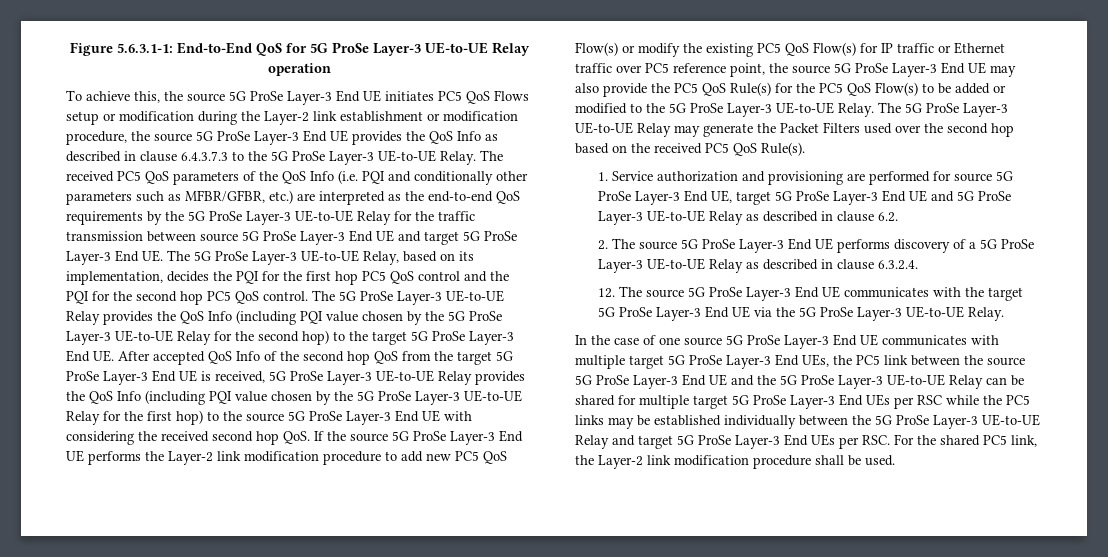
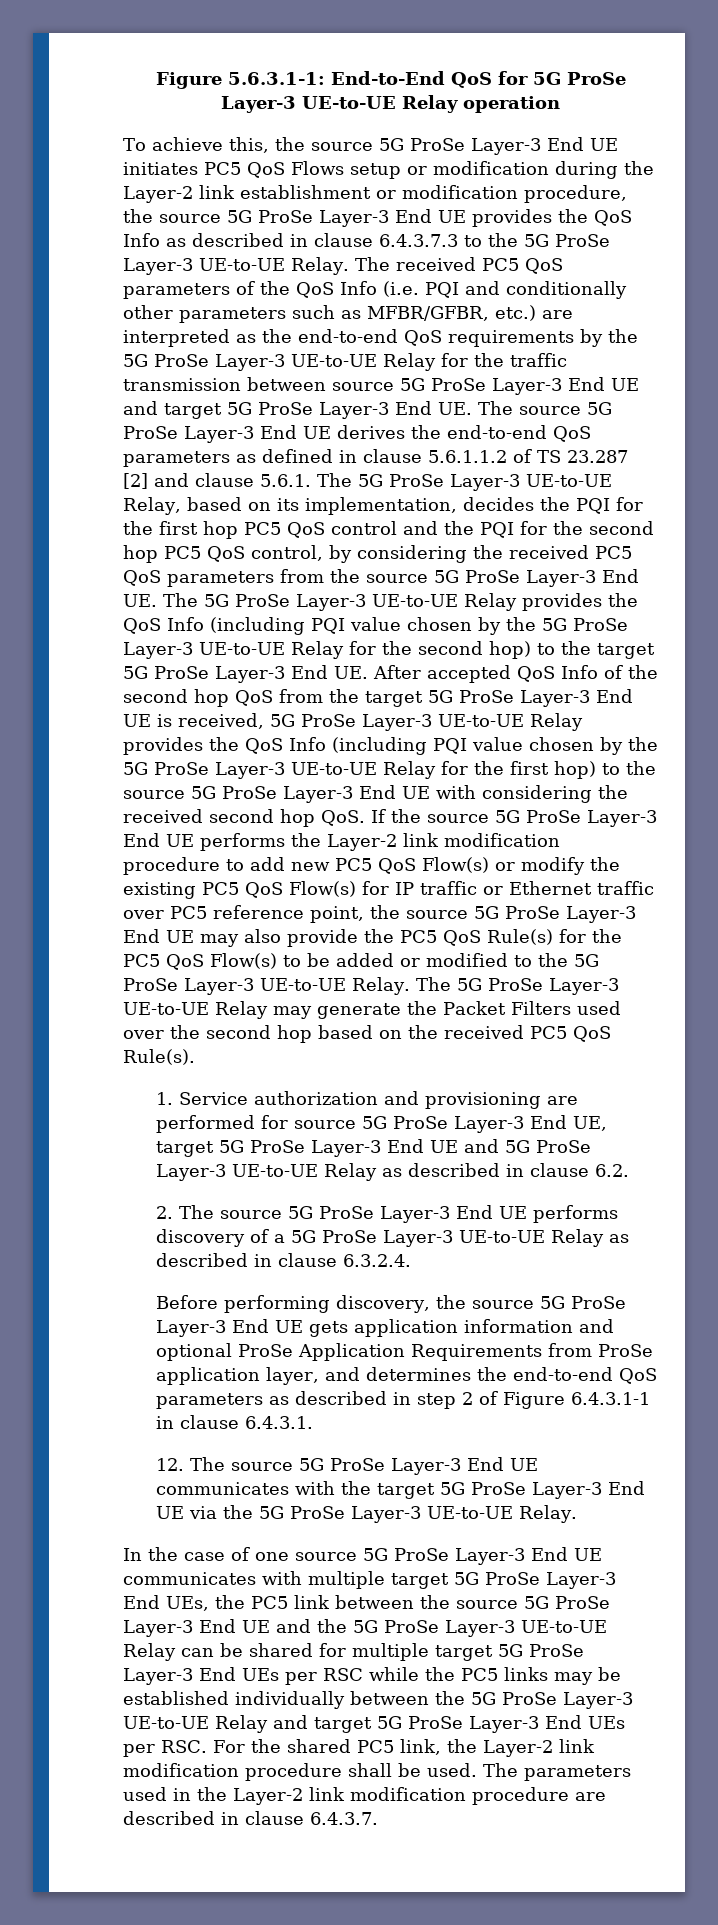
- The received PC5 QoS parameters of the QoS Info (i.e. PQI and conditionally other parameters such as MFBR/GFBR, etc.) are interpreted as the end-to-end QoS requirements by the 5G ProSe Layer-3 UE-to-UE Relay for the traffic transmission between source 5G ProSe Layer-3 End UE and target 5G ProSe Layer-3 End UE. The 5G ProSe Layer-3 UE-to-UE Relay, based on its implementation, decides the PQI for the first hop PC5 QoS control and the PQI for the second hop PC5 QoS control. The 5G ProSe Layer-3 UE-to-UE Relay provides the QoS Info (including PQI value chosen by the 5G ProSe Layer-3 UE-to-UE Relay for the second hop) to the target 5G ProSe Layer-3 End UE. After accepted QoS Info of the second hop QoS from the target 5G ProSe Layer-3 End UE is received, 5G ProSe Layer-3 UE-to-UE Relay provides the QoS Info (including PQI value chosen by the 5G ProSe Layer-3 UE-to-UE Relay for the first hop) to the source 5G ProSe Layer-3 End UE with considering the received second hop QoS. If the source 5G ProSe Layer-3 End UE performs the Layer-2 link modification procedure to add new PC5 QoS Flow(s) or modify the existing PC5 QoS Flow(s) for IP traffic or Ethernet traffic over PC5 reference point, the source 5G ProSe Layer-3 End UE may also provide the PC5 QoS Rule(s) for the PC5 QoS Flow(s) to be added or modified to the 5G ProSe Layer-3 UE-to-UE Relay.
+ The received PC5 QoS parameters of the QoS Info (i.e. PQI and conditionally other parameters such as MFBR/GFBR, etc.) are interpreted as the end-to-end QoS requirements by the 5G ProSe Layer-3 UE-to-UE Relay for the traffic transmission between source 5G ProSe Layer-3 End UE and target 5G ProSe Layer-3 End UE. The source 5G ProSe Layer-3 End UE derives the end-to-end QoS parameters as defined in clause 5.6.1.1.2 of TS 23.287 [2] and clause 5.6.1. The 5G ProSe Layer-3 UE-to-UE Relay, based on its implementation, decides the PQI for the first hop PC5 QoS control and the PQI for the second hop PC5 QoS control, by considering the received PC5 QoS parameters from the source 5G ProSe Layer-3 End UE. The 5G ProSe Layer-3 UE-to-UE Relay provides the QoS Info (including PQI value chosen by the 5G ProSe Layer-3 UE-to-UE Relay for the second hop) to the target 5G ProSe Layer-3 End UE. After accepted QoS Info of the second hop QoS from the target 5G ProSe Layer-3 End UE is received, 5G ProSe Layer-3 UE-to-UE Relay provides the QoS Info (including PQI value chosen by the 5G ProSe Layer-3 UE-to-UE Relay for the first hop) to the source 5G ProSe Layer-3 End UE with considering the received second hop QoS. If the source 5G ProSe Layer-3 End UE performs the Layer-2 link modification procedure to add new PC5 QoS Flow(s) or modify the existing PC5 QoS Flow(s) for IP traffic or Ethernet traffic over PC5 reference point, the source 5G ProSe Layer-3 End UE may also provide the PC5 QoS Rule(s) for the PC5 QoS Flow(s) to be added or modified to the 5G ProSe Layer-3 UE-to-UE Relay.
+ Before performing discovery, the source 5G ProSe Layer-3 End UE gets application information and optional ProSe Application Requirements from ProSe application layer, and determines the end-to-end QoS parameters as described in step 2 of Figure 6.4.3.1-1 in clause 6.4.3.1.
+ The parameters used in the Layer-2 link modification procedure are described in clause 6.4.3.7.

